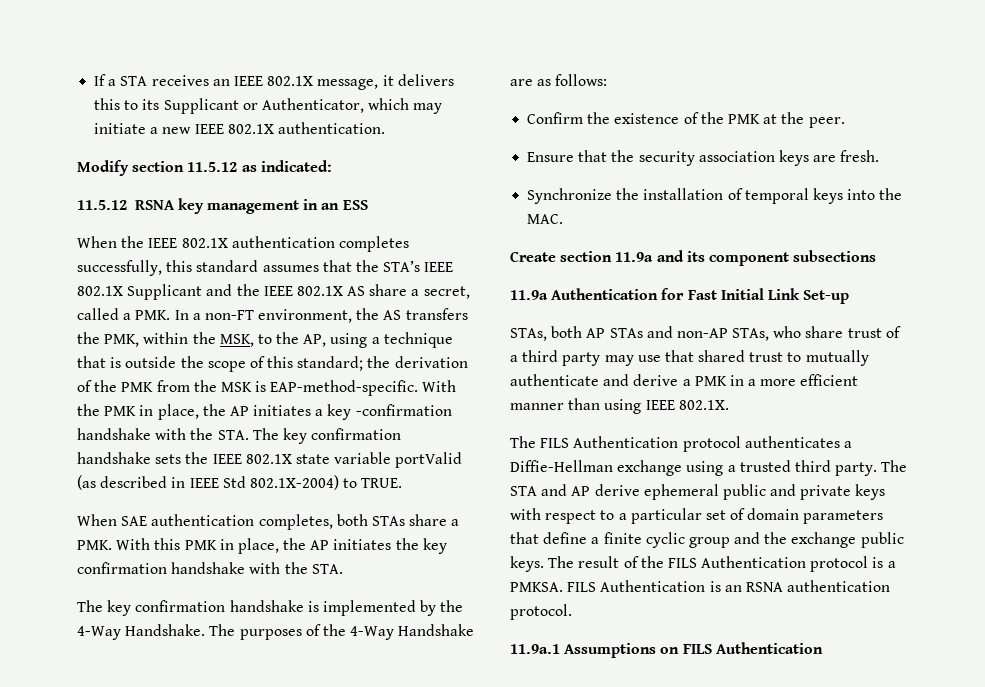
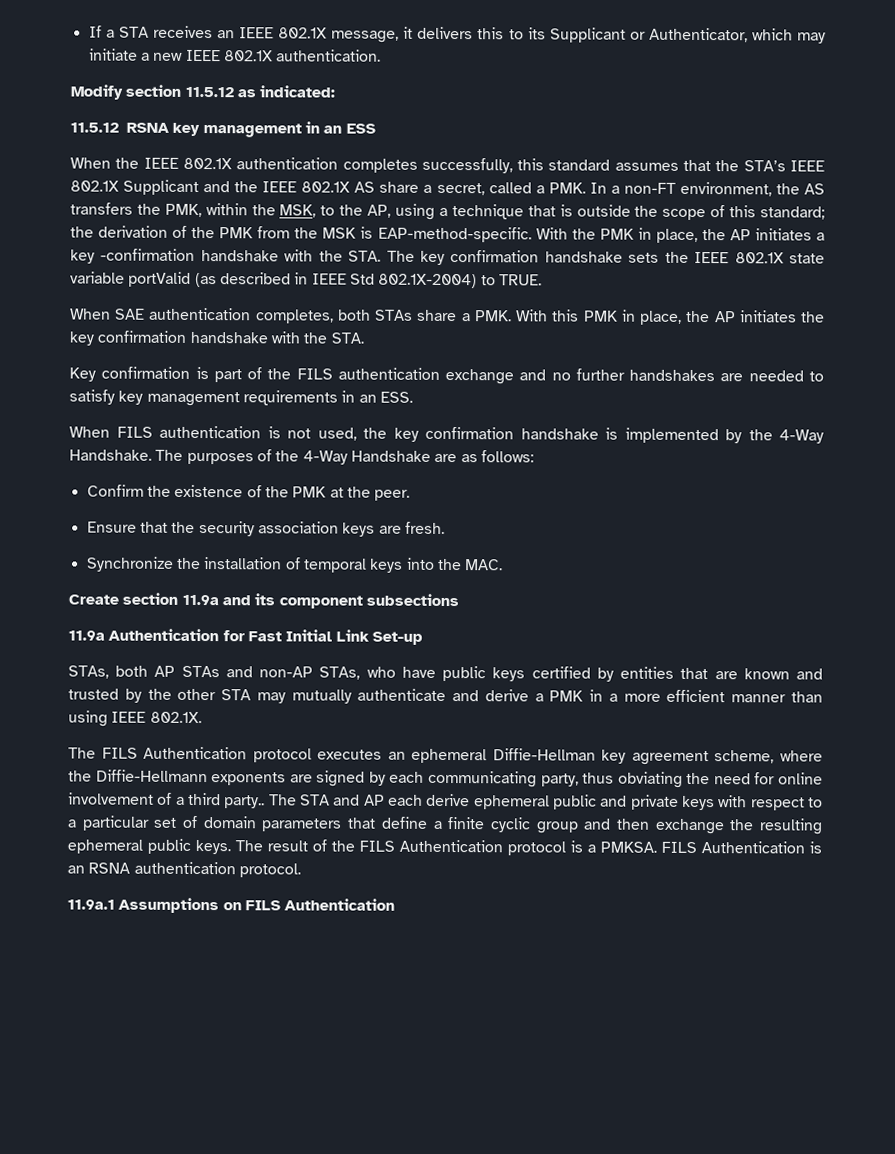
- The key confirmation handshake is implemented by the 4-Way Handshake.
+ Key confirmation is part of the FILS authentication exchange and no further handshakes are needed to satisfy key management requirements in an ESS.
+ When FILS authentication is not used, the key confirmation handshake is implemented by the 4-Way Handshake.
- STAs, both AP STAs and non-AP STAs, who share trust of a third party may use that shared trust to mutually authenticate and derive a PMK in a more efficient manner than using IEEE 802.1X.
+ STAs, both AP STAs and non-AP STAs, who have public keys certified by entities that are known and trusted by the other STA may mutually authenticate and derive a PMK in a more efficient manner than using IEEE 802.1X.
- The FILS Authentication protocol authenticates a Diffie-Hellman exchange using a trusted third party.
+ The FILS Authentication protocol executes an ephemeral Diffie-Hellman key agreement scheme, where the Diffie-Hellmann exponents are signed by each communicating party, thus obviating the need for online involvement of a third party..
- The STA and AP derive ephemeral public and private keys with respect to a particular set of domain parameters that define a finite cyclic group and the exchange public keys.
+ The STA and AP each derive ephemeral public and private keys with respect to a particular set of domain parameters that define a finite cyclic group and then exchange the resulting ephemeral public keys.

